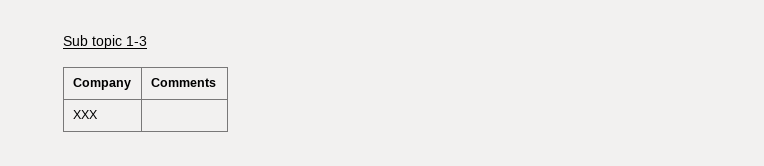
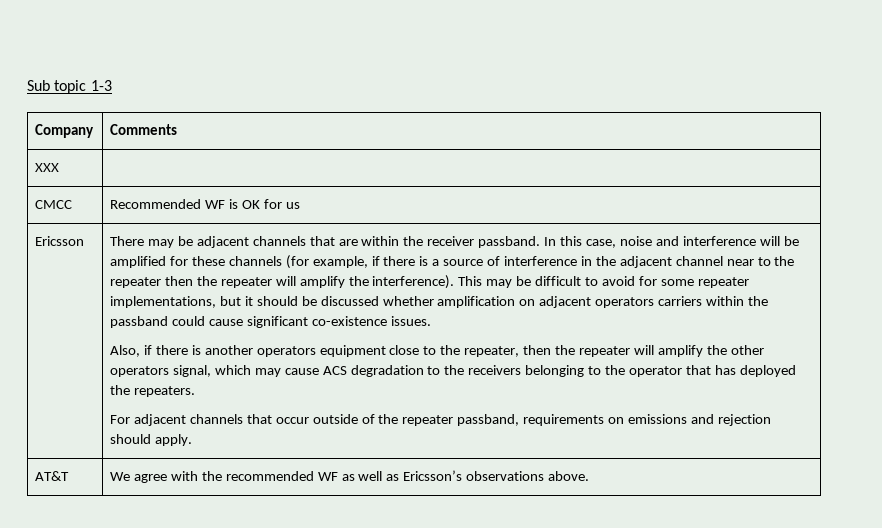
+ CMCC | Recommended WF is OK for us
+ Ericsson | There may be adjacent channels that are within the receiver passband. In this case, noise and interference will be amplified for these channels (for example, if there is a source of interference in the adjacent channel near to the repeater then the repeater will amplify the interference). This may be difficult to avoid for some repeater implementations, but it should be discussed whether amplification on adjacent operators carriers within the passband could cause significant co-existence issues.
+ Also, if there is another operators equipment close to the repeater, then the repeater will amplify the other operators signal, which may cause ACS degradation to the receivers belonging to the operator that has deployed the repeaters.
+ For adjacent channels that occur outside of the repeater passband, requirements on emissions and rejection should apply.
+ AT&T | We agree with the recommended WF as well as Ericsson’s observations above.

